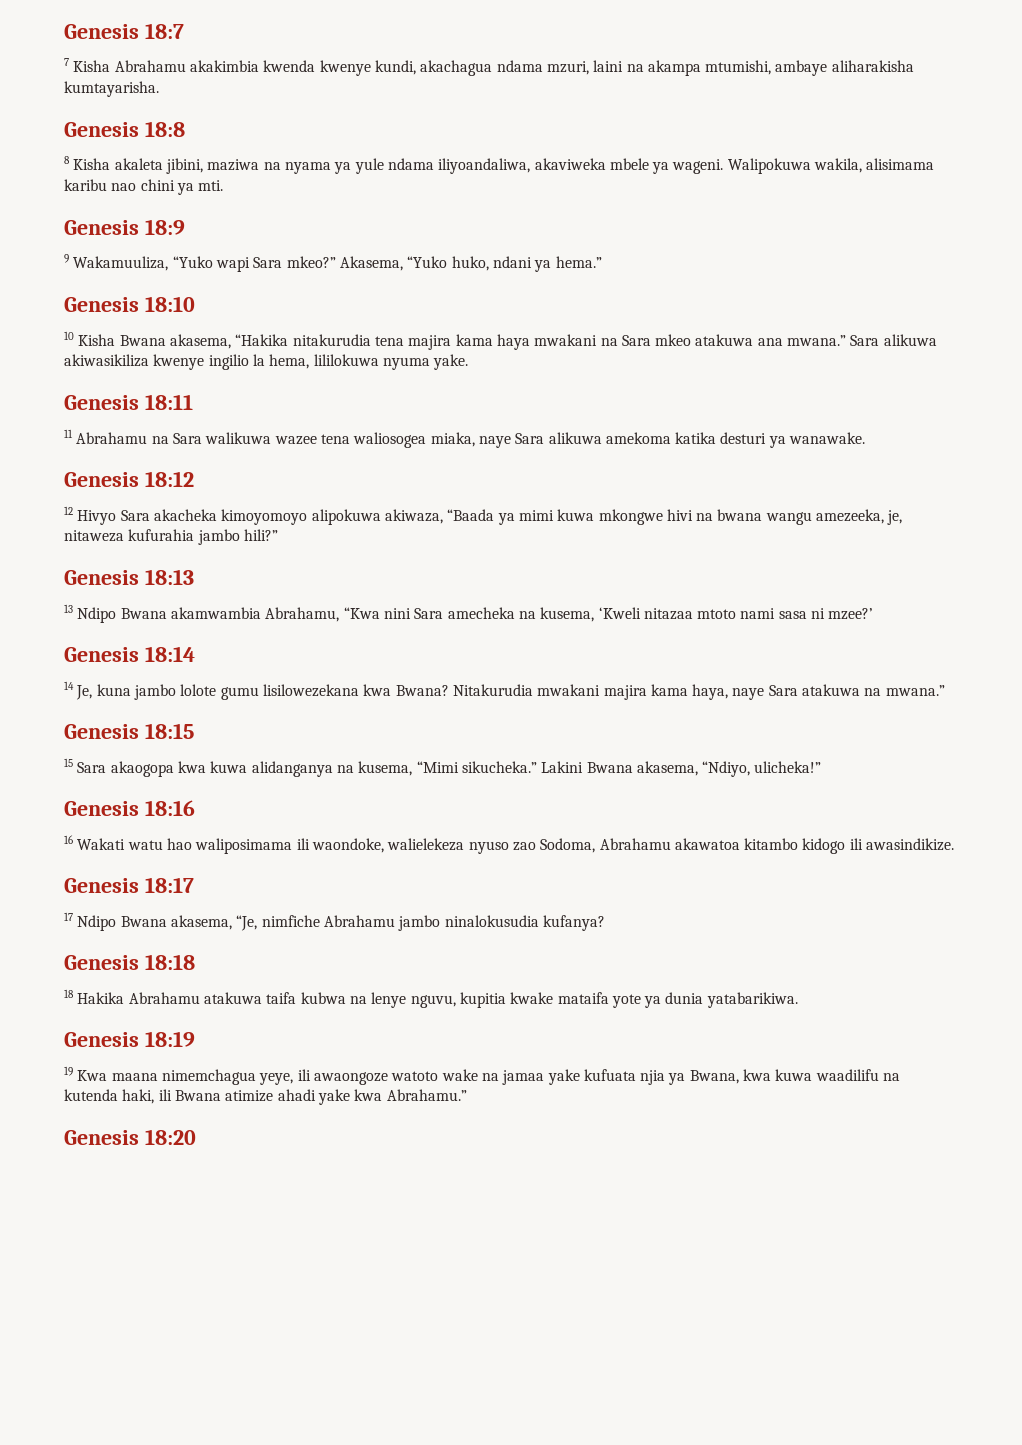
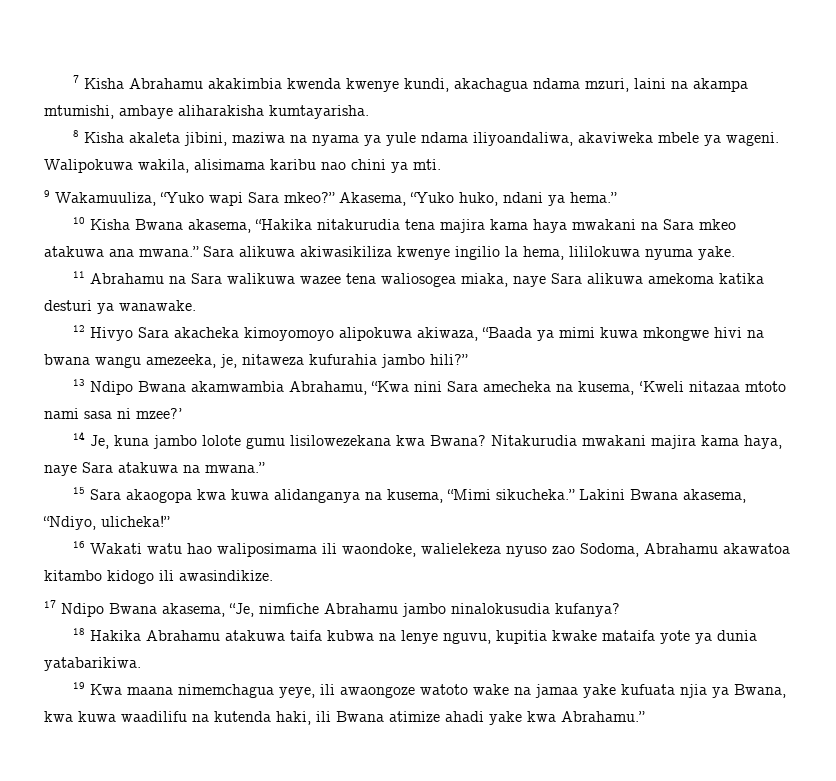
- Genesis 18:7
- Genesis 18:8
- Genesis 18:9
- Genesis 18:10
- Genesis 18:11
- Genesis 18:12
- Genesis 18:13
- Genesis 18:14
- Genesis 18:15
- Genesis 18:16
- Genesis 18:17
- Genesis 18:18
- Genesis 18:19
- Genesis 18:20

